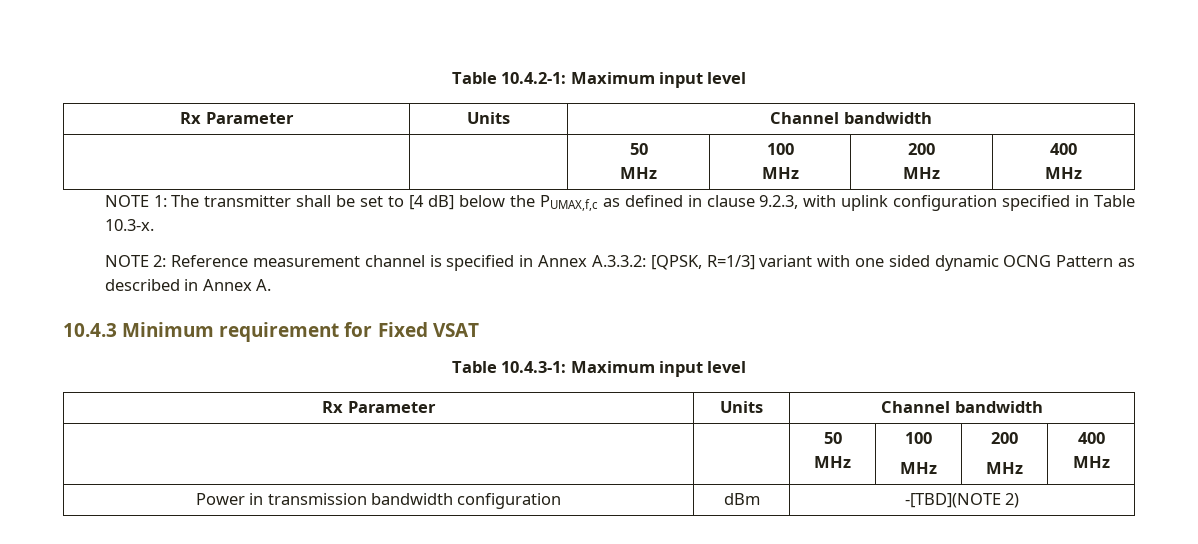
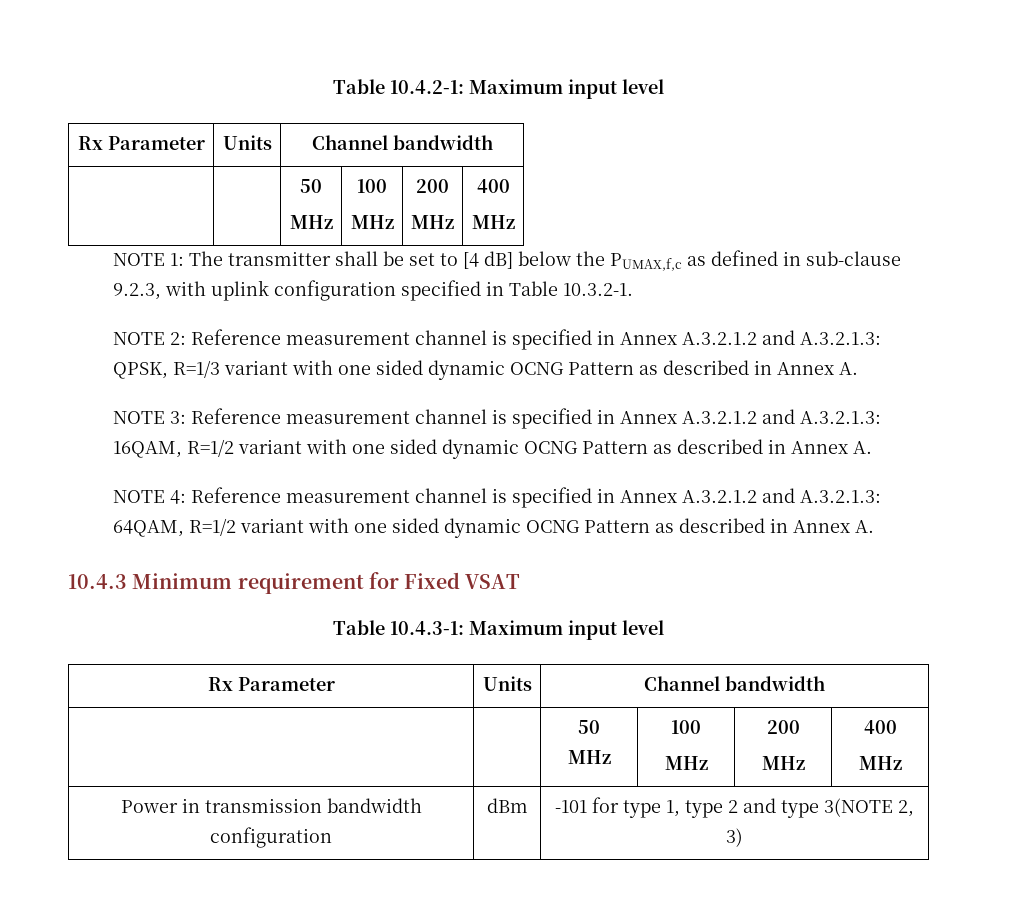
- NOTE 1: The transmitter shall be set to [4 dB] below the PUMAX,f,c as defined in clause 9.2.3, with uplink configuration specified in Table 10.3-x.
+ NOTE 1: The transmitter shall be set to [4 dB] below the PUMAX,f,c as defined in sub-clause 9.2.3, with uplink configuration specified in Table 10.3.2-1.
- NOTE 2: Reference measurement channel is specified in Annex A.3.3.2: [QPSK, R=1/3] variant with one sided dynamic OCNG Pattern as described in Annex A.
+ NOTE 2: Reference measurement channel is specified in Annex A.3.2.1.2 and A.3.2.1.3: QPSK, R=1/3 variant with one sided dynamic OCNG Pattern as described in Annex A.
+ NOTE 3: Reference measurement channel is specified in Annex A.3.2.1.2 and A.3.2.1.3: 16QAM, R=1/2 variant with one sided dynamic OCNG Pattern as described in Annex A.
+ NOTE 4: Reference measurement channel is specified in Annex A.3.2.1.2 and A.3.2.1.3: 64QAM, R=1/2 variant with one sided dynamic OCNG Pattern as described in Annex A.
- Power in transmission bandwidth configuration | dBm | -[TBD](NOTE 2)
+ Power in transmission bandwidth configuration | dBm | -101 for type 1, type 2 and type 3(NOTE 2, 3)

